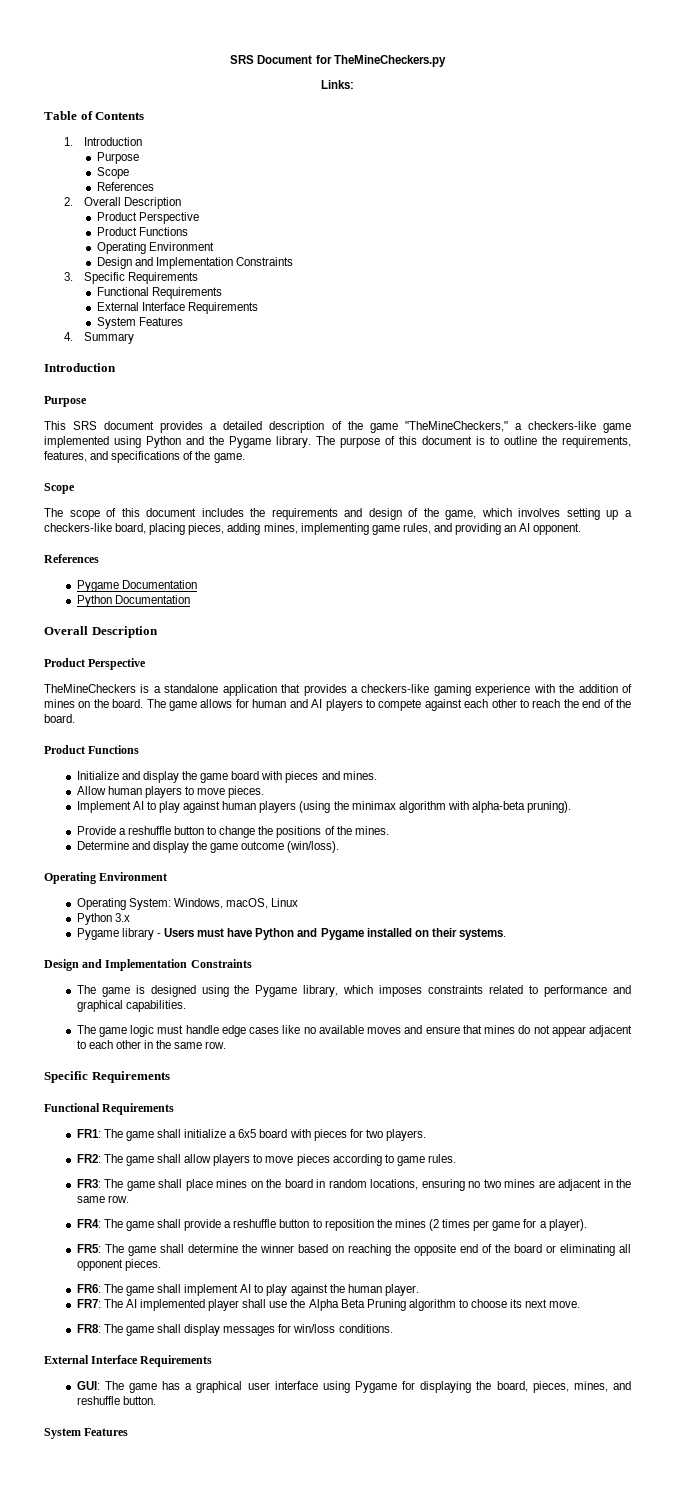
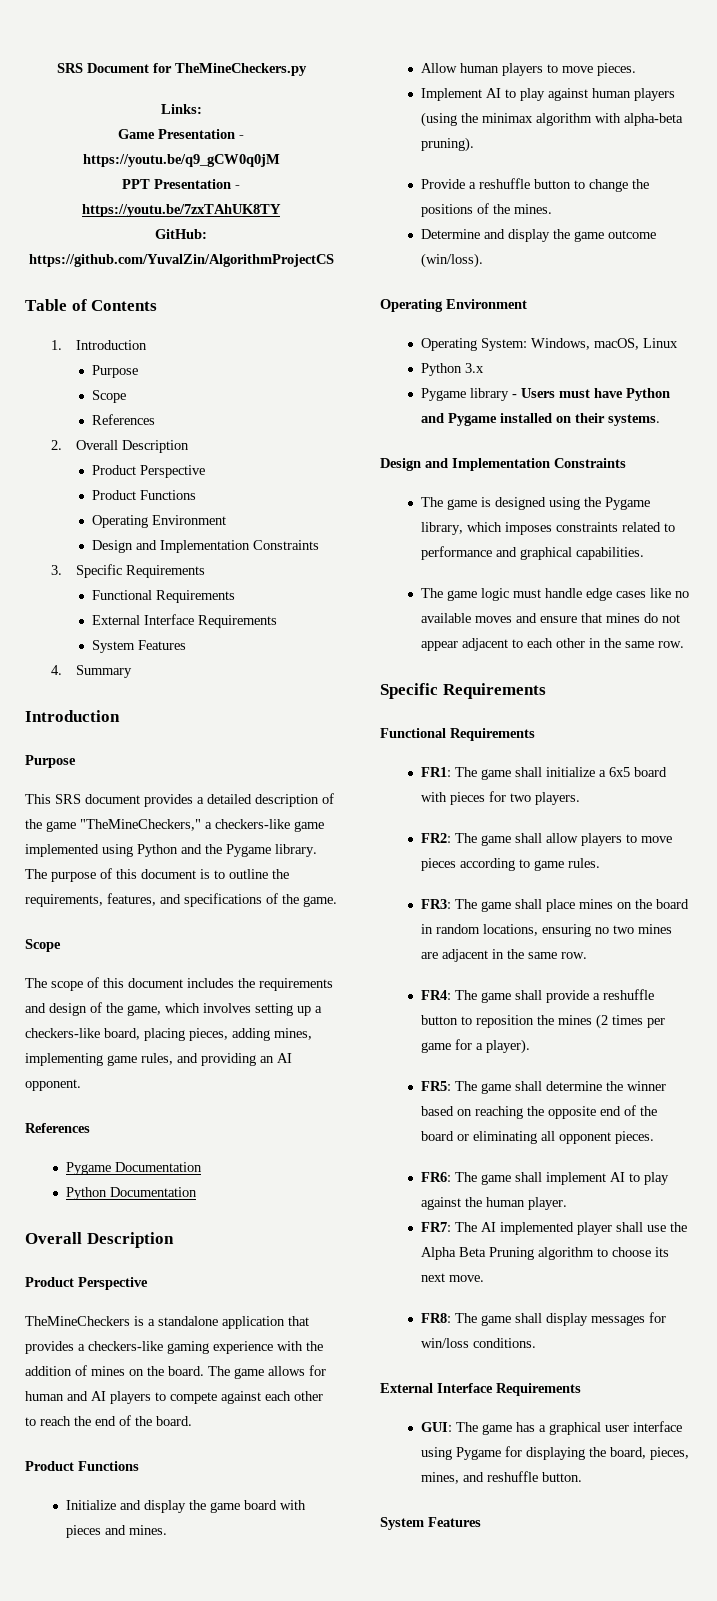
+ Game Presentation - https://youtu.be/q9_gCW0q0jM
+ PPT Presentation - https://youtu.be/7zxTAhUK8TY
+ GitHub: https://github.com/YuvalZin/AlgorithmProjectCS

